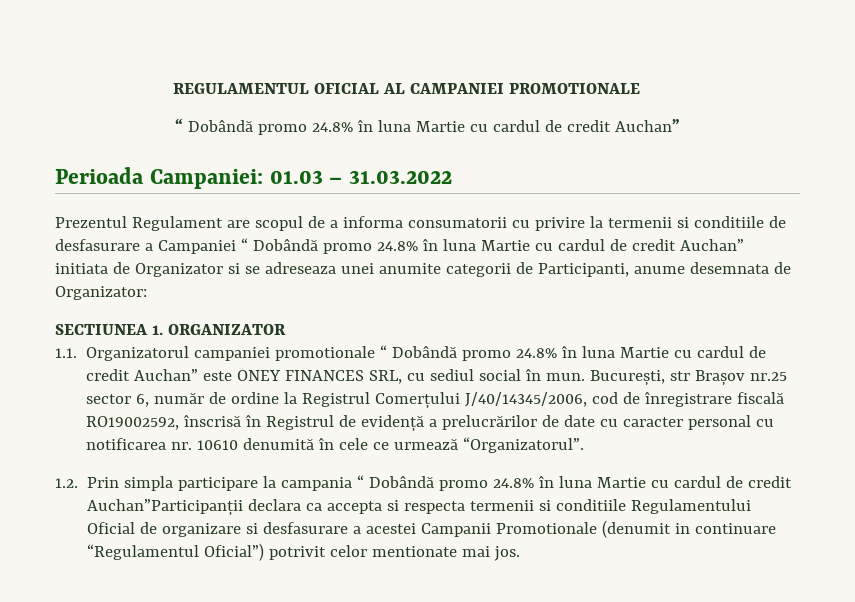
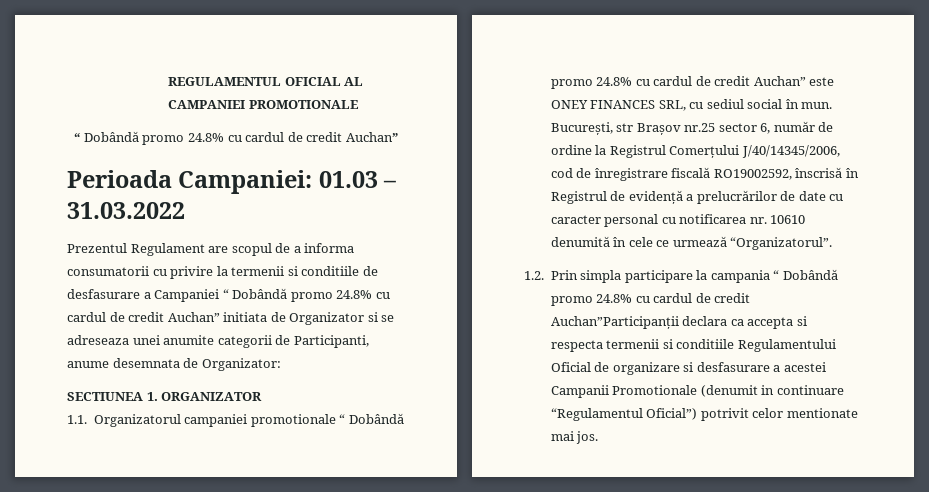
  REGULAMENTUL OFICIAL AL CAMPANIEI PROMOTIONALE
- “ Dobândă promo 24.8% în luna Martie cu cardul de credit Auchan”
+ “ Dobândă promo 24.8% cu cardul de credit Auchan”
- Prezentul Regulament are scopul de a informa consumatorii cu privire la termenii si conditiile de desfasurare a Campaniei “ Dobândă promo 24.8% în luna Martie cu cardul de credit Auchan” initiata de Organizator si se adreseaza unei anumite categorii de Participanti, anume desemnata de Organizator:
+ Prezentul Regulament are scopul de a informa consumatorii cu privire la termenii si conditiile de desfasurare a Campaniei “ Dobândă promo 24.8% cu cardul de credit Auchan” initiata de Organizator si se adreseaza unei anumite categorii de Participanti, anume desemnata de Organizator:
- 1.1. Organizatorul campaniei promotionale “ Dobândă promo 24.8% în luna Martie cu cardul de credit Auchan” este ONEY FINANCES SRL, cu sediul social în mun.
+ 1.1. Organizatorul campaniei promotionale “ Dobândă promo 24.8% cu cardul de credit Auchan” este ONEY FINANCES SRL, cu sediul social în mun.
- 1.2. Prin simpla participare la campania “ Dobândă promo 24.8% în luna Martie cu cardul de credit Auchan”Participanții declara ca accepta si respecta termenii si conditiile Regulamentului Oficial de organizare si desfasurare a acestei Campanii Promotionale (denumit in continuare “Regulamentul Oficial”) potrivit celor mentionate mai jos.
+ 1.2. Prin simpla participare la campania “ Dobândă promo 24.8% cu cardul de credit Auchan”Participanții declara ca accepta si respecta termenii si conditiile Regulamentului Oficial de organizare si desfasurare a acestei Campanii Promotionale (denumit in continuare “Regulamentul Oficial”) potrivit celor mentionate mai jos.

